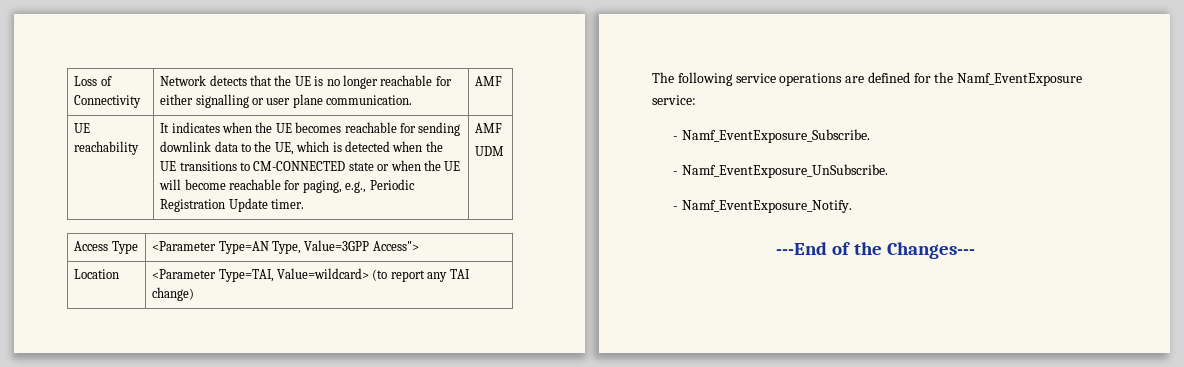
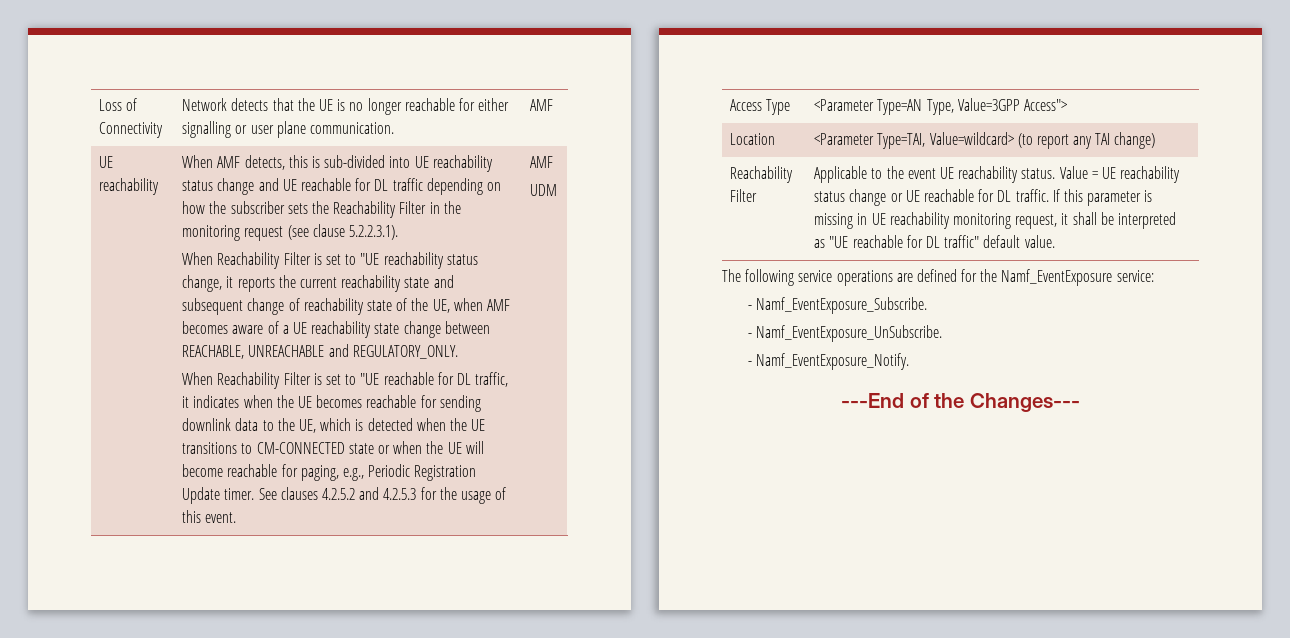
- It indicates when the UE becomes reachable for sending downlink data to the UE, which is detected when the UE transitions to CM-CONNECTED state or when the UE will become reachable for paging, e.g., Periodic Registration Update timer.
+ When AMF detects, this is sub-divided into UE reachability status change and UE reachable for DL traffic depending on how the subscriber sets the Reachability Filter in the monitoring request (see clause 5.2.2.3.1).
+ When Reachability Filter is set to "UE reachability status change, it reports the current reachability state and subsequent change of reachability state of the UE, when AMF becomes aware of a UE reachability state change between REACHABLE, UNREACHABLE and REGULATORY_ONLY.
+ When Reachability Filter is set to "UE reachable for DL traffic, it indicates when the UE becomes reachable for sending downlink data to the UE, which is detected when the UE transitions to CM-CONNECTED state or when the UE will become reachable for paging, e.g., Periodic Registration Update timer. See clauses 4.2.5.2 and 4.2.5.3 for the usage of this event.
+ Reachability Filter | Applicable to the event UE reachability status. Value = UE reachability status change or UE reachable for DL traffic. If this parameter is missing in UE reachability monitoring request, it shall be interpreted as "UE reachable for DL traffic" default value.

